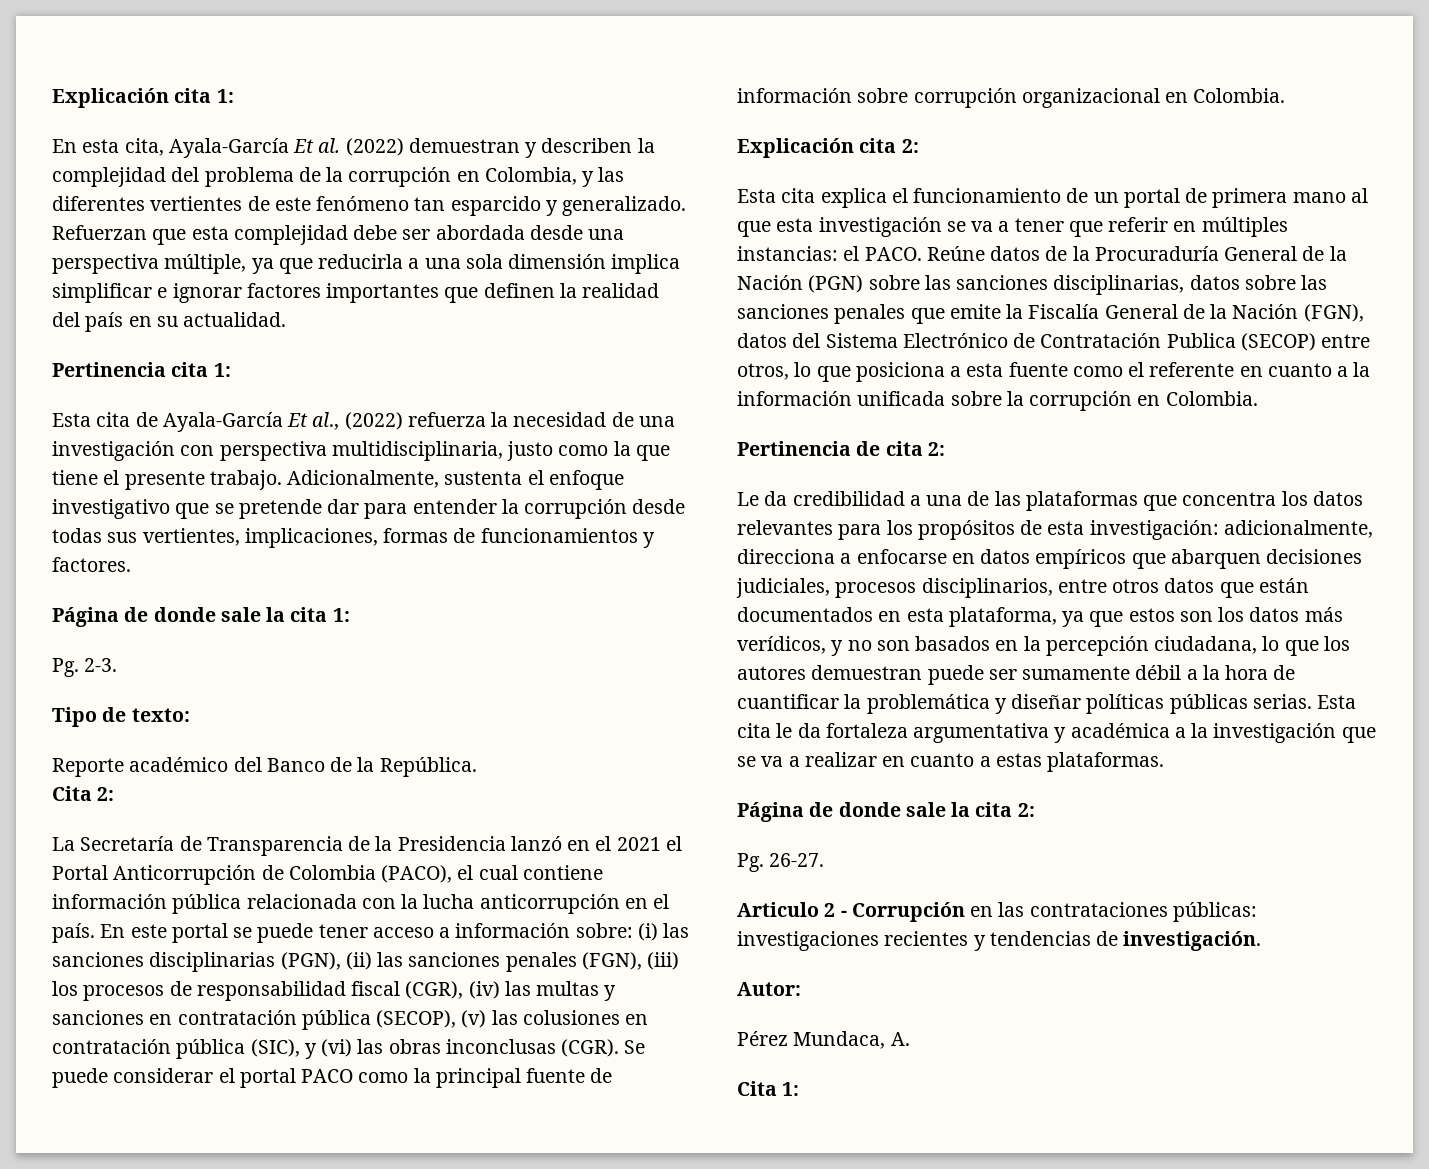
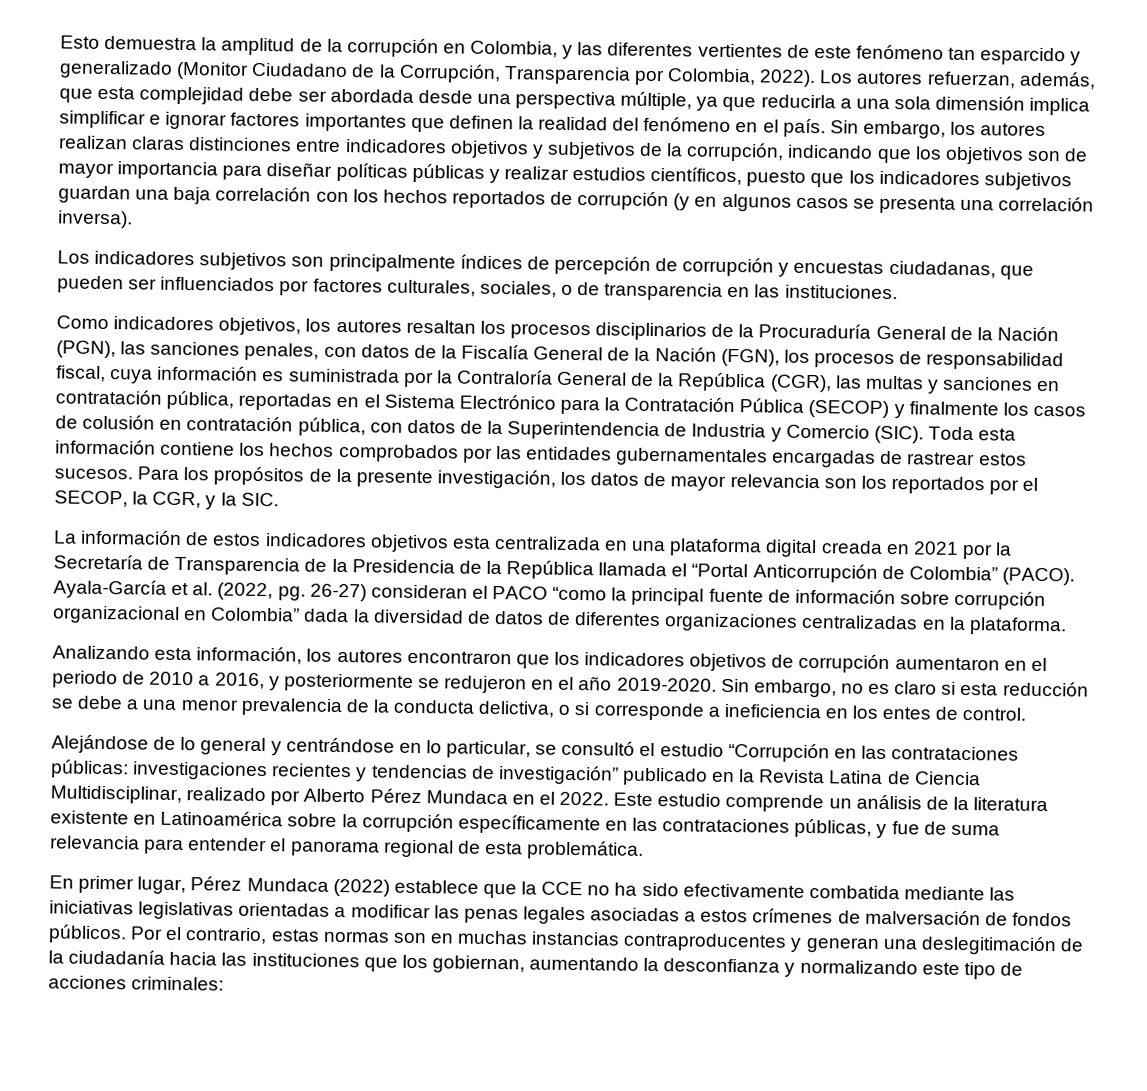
- Explicación cita 1:
- En esta cita, Ayala-García Et al. (2022) demuestran y describen la complejidad del problema de la corrupción en Colombia, y las diferentes vertientes de este fenómeno tan esparcido y generalizado. Refuerzan que esta complejidad debe ser abordada desde una perspectiva múltiple, ya que reducirla a una sola dimensión implica simplificar e ignorar factores importantes que definen la realidad del país en su actualidad.
- Pertinencia cita 1:
- Esta cita de Ayala-García Et al., (2022) refuerza la necesidad de una investigación con perspectiva multidisciplinaria, justo como la que tiene el presente trabajo. Adicionalmente, sustenta el enfoque investigativo que se pretende dar para entender la corrupción desde todas sus vertientes, implicaciones, formas de funcionamientos y factores.
- Página de donde sale la cita 1:
- Pg. 2-3.
- Tipo de texto:
- Reporte académico del Banco de la República.
- Cita 2:
- La Secretaría de Transparencia de la Presidencia lanzó en el 2021 el Portal Anticorrupción de Colombia (PACO), el cual contiene información pública relacionada con la lucha anticorrupción en el país. En este portal se puede tener acceso a información sobre: (i) las sanciones disciplinarias (PGN), (ii) las sanciones penales (FGN), (iii) los procesos de responsabilidad fiscal (CGR), (iv) las multas y sanciones en contratación pública (SECOP), (v) las colusiones en contratación pública (SIC), y (vi) las obras inconclusas (CGR). Se puede considerar el portal PACO como la principal fuente de información sobre corrupción organizacional en Colombia.
- Explicación cita 2:
- Esta cita explica el funcionamiento de un portal de primera mano al que esta investigación se va a tener que referir en múltiples instancias: el PACO. Reúne datos de la Procuraduría General de la Nación (PGN) sobre las sanciones disciplinarias, datos sobre las sanciones penales que emite la Fiscalía General de la Nación (FGN), datos del Sistema Electrónico de Contratación Publica (SECOP) entre otros, lo que posiciona a esta fuente como el referente en cuanto a la información unificada sobre la corrupción en Colombia.
- Pertinencia de cita 2:
- Le da credibilidad a una de las plataformas que concentra los datos relevantes para los propósitos de esta investigación: adicionalmente, direcciona a enfocarse en datos empíricos que abarquen decisiones judiciales, procesos disciplinarios, entre otros datos que están documentados en esta plataforma, ya que estos son los datos más verídicos, y no son basados en la percepción ciudadana, lo que los autores demuestran puede ser sumamente débil a la hora de cuantificar la problemática y diseñar políticas públicas serias. Esta cita le da fortaleza argumentativa y académica a la investigación que se va a realizar en cuanto a estas plataformas.
- Página de donde sale la cita 2:
- Pg. 26-27.
- Articulo 2 - Corrupción en las contrataciones públicas:
+ Esto demuestra la amplitud de la corrupción en Colombia, y las diferentes vertientes de este fenómeno tan esparcido y generalizado (Monitor Ciudadano de la Corrupción, Transparencia por Colombia, 2022). Los autores refuerzan, además, que esta complejidad debe ser abordada desde una perspectiva múltiple, ya que reducirla a una sola dimensión implica simplificar e ignorar factores importantes que definen la realidad del fenómeno en el país. Sin embargo, los autores realizan claras distinciones entre indicadores objetivos y subjetivos de la corrupción, indicando que los objetivos son de mayor importancia para diseñar políticas públicas y realizar estudios científicos, puesto que los indicadores subjetivos guardan una baja correlación con los hechos reportados de corrupción (y en algunos casos se presenta una correlación inversa).
+ Los indicadores subjetivos son principalmente índices de percepción de corrupción y encuestas ciudadanas, que pueden ser influenciados por factores culturales, sociales, o de transparencia en las instituciones.
+ Como indicadores objetivos, los autores resaltan los procesos disciplinarios de la Procuraduría General de la Nación (PGN), las sanciones penales, con datos de la Fiscalía General de la Nación (FGN), los procesos de responsabilidad fiscal, cuya información es suministrada por la Contraloría General de la República (CGR), las multas y sanciones en contratación pública, reportadas en el Sistema Electrónico para la Contratación Pública (SECOP) y finalmente los casos de colusión en contratación pública, con datos de la Superintendencia de Industria y Comercio (SIC). Toda esta información contiene los hechos comprobados por las entidades gubernamentales encargadas de rastrear estos sucesos. Para los propósitos de la presente investigación, los datos de mayor relevancia son los reportados por el SECOP, la CGR, y la SIC.
+ La información de estos indicadores objetivos esta centralizada en una plataforma digital creada en 2021 por la Secretaría de Transparencia de la Presidencia de la República llamada el “Portal Anticorrupción de Colombia” (PACO). Ayala-García et al. (2022, pg. 26-27) consideran el PACO “como la principal fuente de información sobre corrupción organizacional en Colombia” dada la diversidad de datos de diferentes organizaciones centralizadas en la plataforma.
+ Analizando esta información, los autores encontraron que los indicadores objetivos de corrupción aumentaron en el periodo de 2010 a 2016, y posteriormente se redujeron en el año 2019-2020. Sin embargo, no es claro si esta reducción se debe a una menor prevalencia de la conducta delictiva, o si corresponde a ineficiencia en los entes de control.
+ Alejándose de lo general y centrándose en lo particular, se consultó el estudio “Corrupción en las contrataciones públicas:
- investigaciones recientes y tendencias de investigación.
- Autor:
- Pérez Mundaca, A.
- Cita 1:
+ investigaciones recientes y tendencias de investigación” publicado en la Revista Latina de Ciencia Multidisciplinar, realizado por Alberto Pérez Mundaca en el 2022. Este estudio comprende un análisis de la literatura existente en Latinoamérica sobre la corrupción específicamente en las contrataciones públicas, y fue de suma relevancia para entender el panorama regional de esta problemática.
+ En primer lugar, Pérez Mundaca (2022) establece que la CCE no ha sido efectivamente combatida mediante las iniciativas legislativas orientadas a modificar las penas legales asociadas a estos crímenes de malversación de fondos públicos. Por el contrario, estas normas son en muchas instancias contraproducentes y generan una deslegitimación de la ciudadanía hacia las instituciones que los gobiernan, aumentando la desconfianza y normalizando este tipo de acciones criminales:

